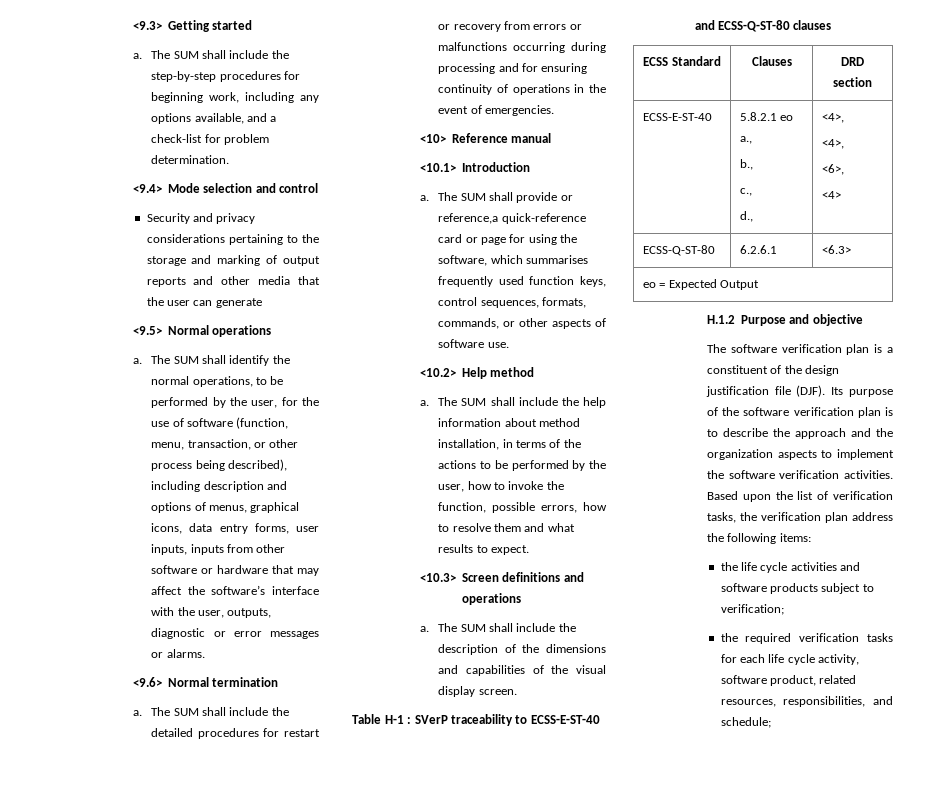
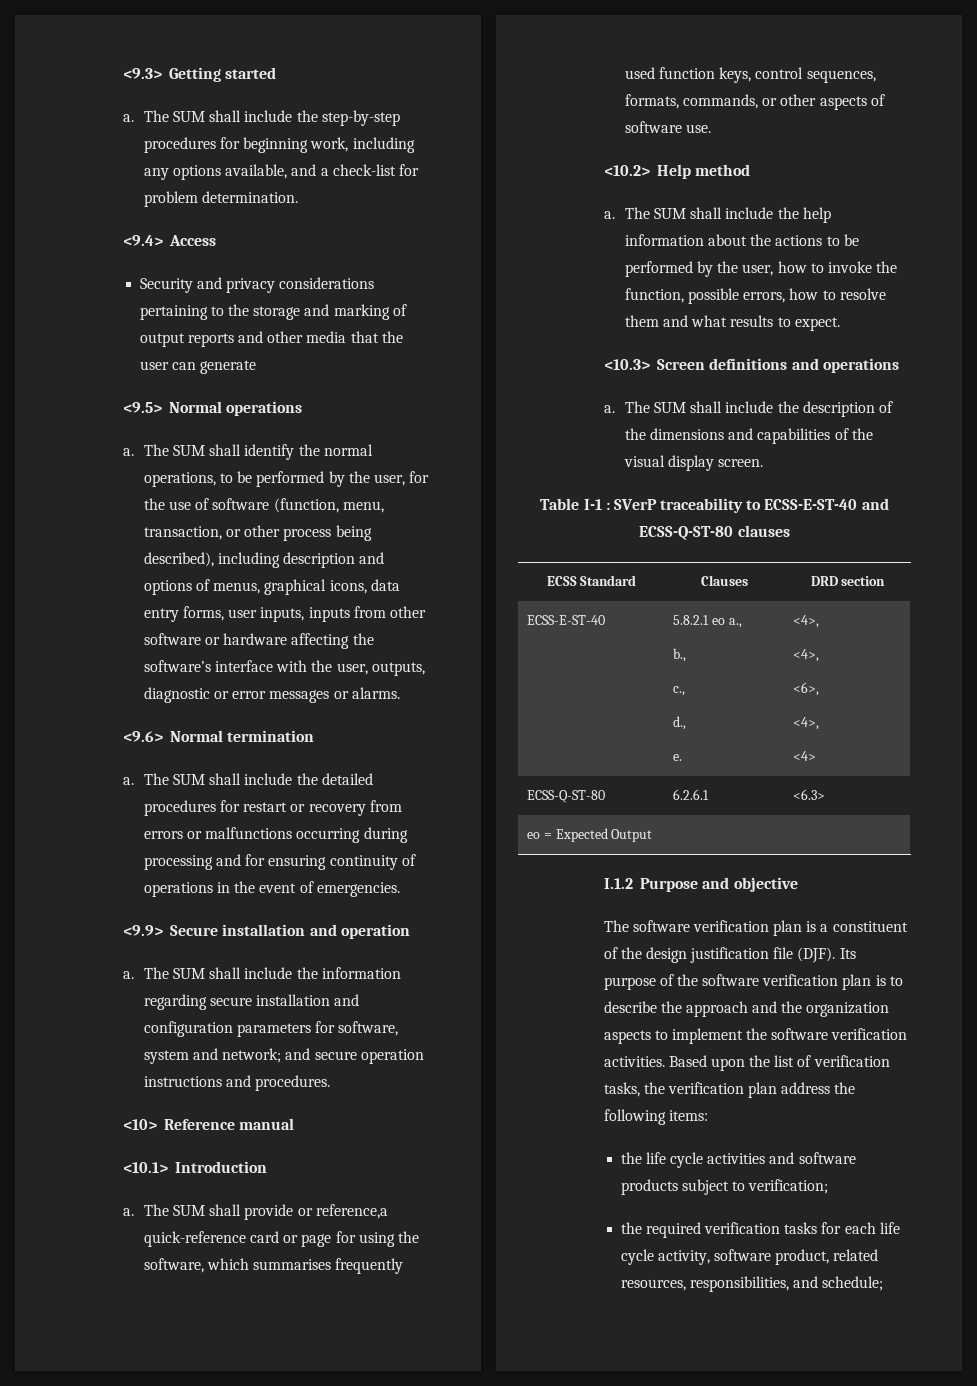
- <9.4> Mode selection and control
+ <9.4> Access
- The SUM shall identify the normal operations, to be performed by the user, for the use of software (function, menu, transaction, or other process being described), including description and options of menus, graphical icons, data entry forms, user inputs, inputs from other software or hardware that may affect the software’s interface with the user, outputs, diagnostic or error messages or alarms.
+ The SUM shall identify the normal operations, to be performed by the user, for the use of software (function, menu, transaction, or other process being described), including description and options of menus, graphical icons, data entry forms, user inputs, inputs from other software or hardware affecting the software’s interface with the user, outputs, diagnostic or error messages or alarms.
+ <9.9> Secure installation and operation
+ a. The SUM shall include the information regarding secure installation and configuration parameters for software, system and network; and secure operation instructions and procedures.
- The SUM shall include the help information about method installation, in terms of the actions to be performed by the user, how to invoke the function, possible errors, how to resolve them and what results to expect.
+ The SUM shall include the help information about the actions to be performed by the user, how to invoke the function, possible errors, how to resolve them and what results to expect.
- Table H-1 : SVerP traceability to ECSS-E-ST-40 and ECSS-Q-ST-80 clauses
+ Table I-1 : SVerP traceability to ECSS-E-ST-40 and ECSS-Q-ST-80 clauses
  ECSS-E-ST-40 | 5.8.2.1 eo a.,
  b.,
  c.,
- d., | <4>,
+ d.,
+ e. | <4>,
  <4>,
  <6>,
+ <4>,
- H.1.2 Purpose and objective
+ I.1.2 Purpose and objective

